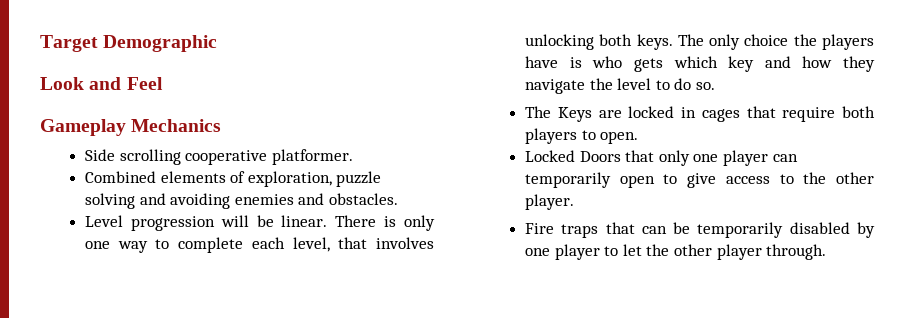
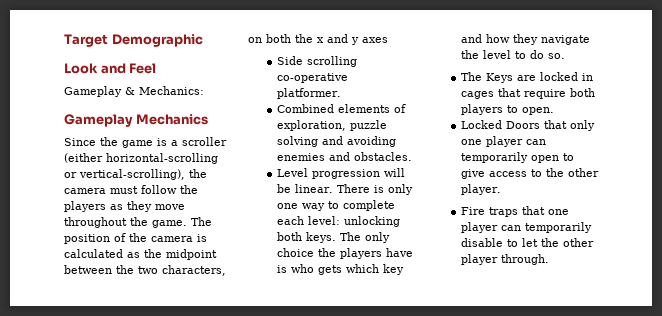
+ Gameplay & Mechanics:
+ Since the game is a scroller (either horizontal-scrolling or vertical-scrolling), the camera must follow the players as they move throughout the game. The position of the camera is calculated as the midpoint between the two characters, on both the x and y axes
- Side scrolling cooperative platformer.
+ Side scrolling co-operative platformer.
- There is only one way to complete each level, that involves unlocking both keys.
+ There is only one way to complete each level: unlocking both keys.
- Fire traps that can be temporarily disabled by one player to let the other player through.
+ Fire traps that one player can temporarily disable to let the other player through.

